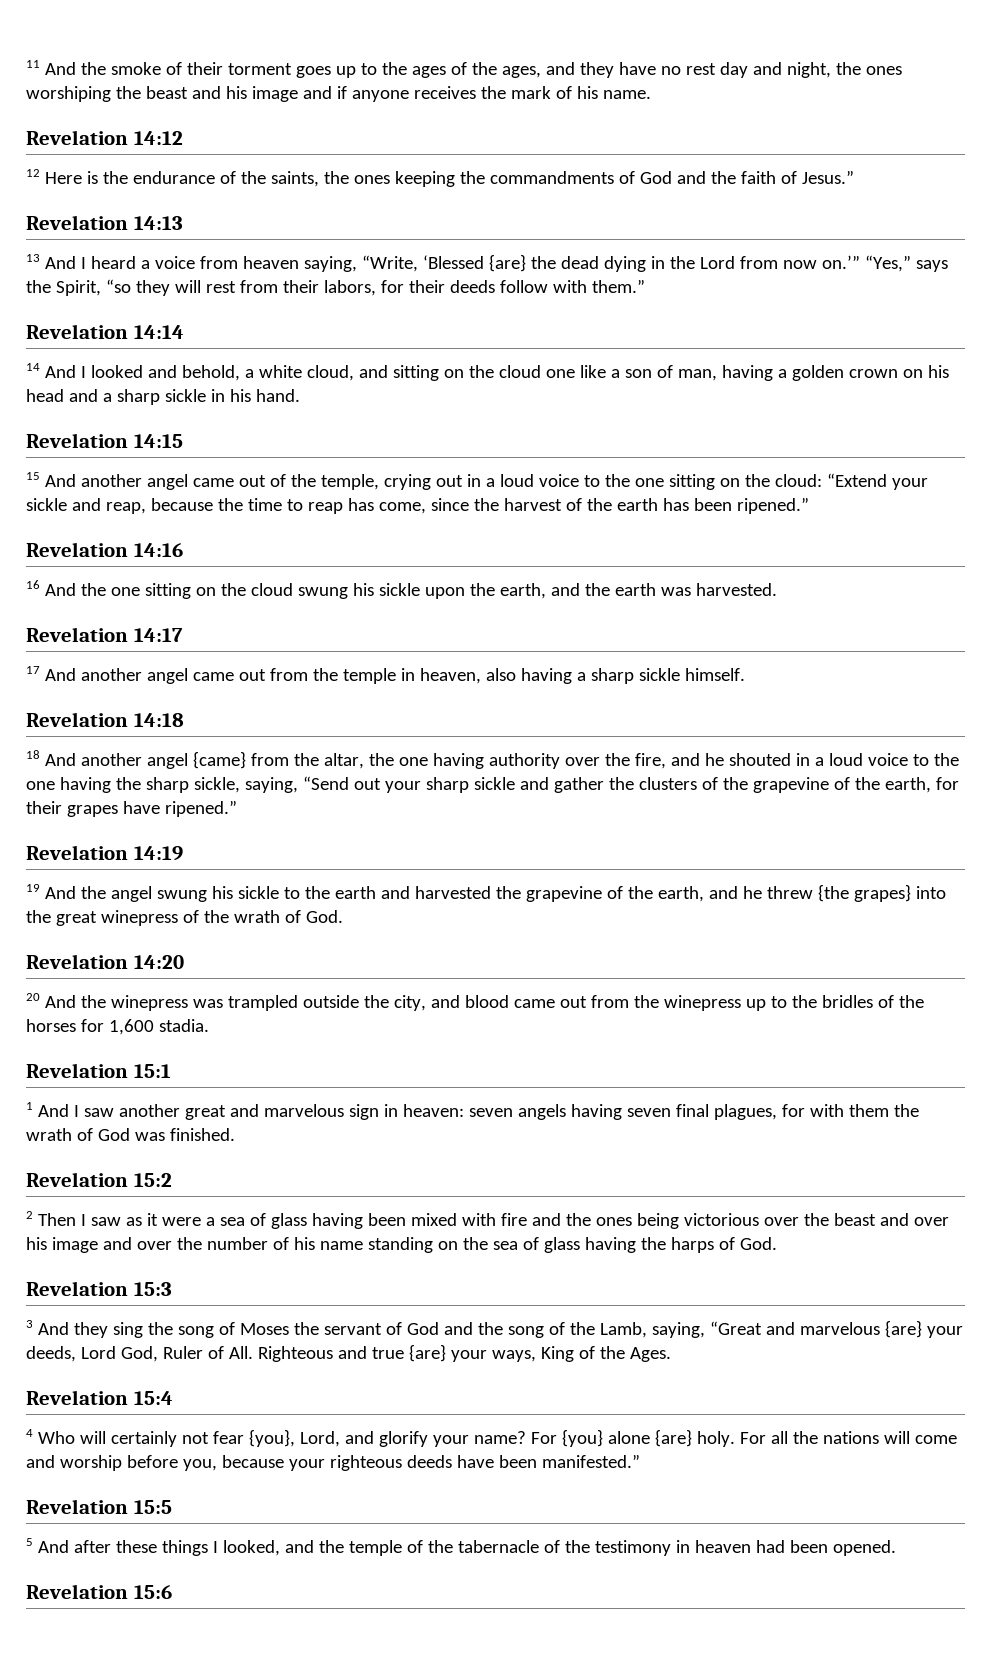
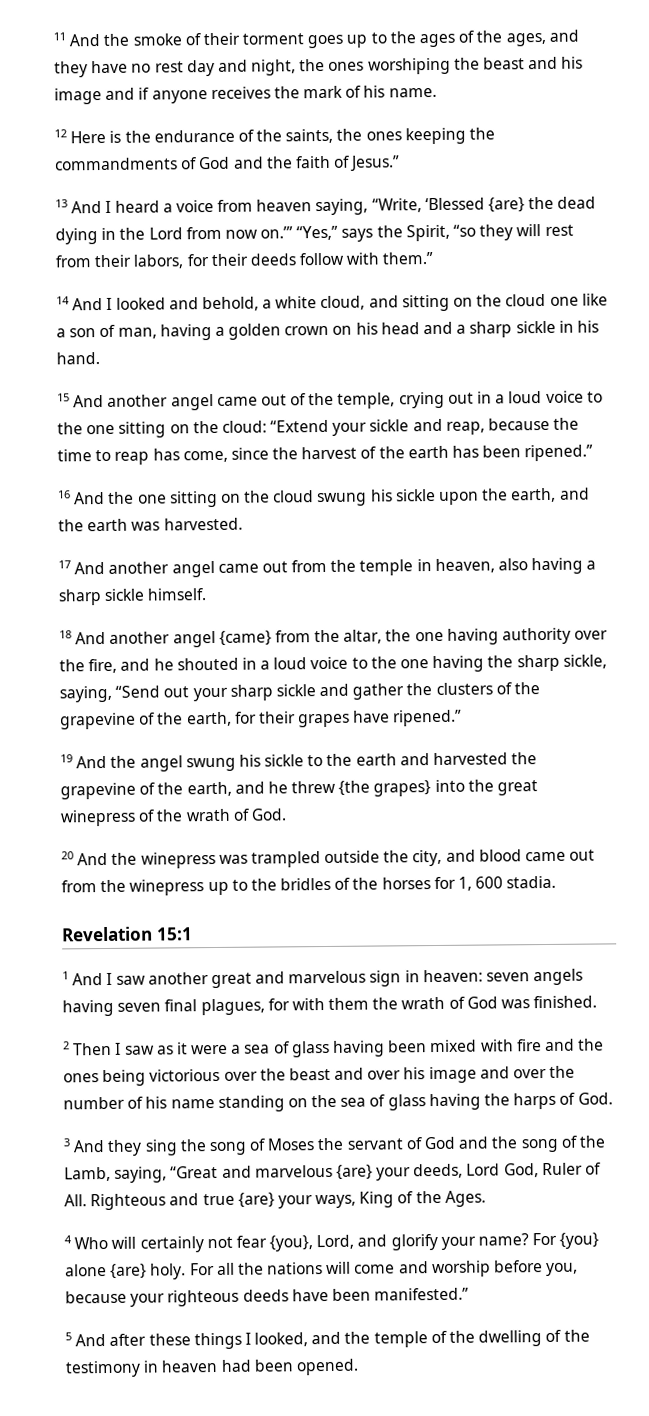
- Revelation 14:12
- Revelation 14:13
- Revelation 14:14
- Revelation 14:15
- Revelation 14:16
- Revelation 14:17
- Revelation 14:18
- Revelation 14:19
- Revelation 14:20
- 20 And the winepress was trampled outside the city, and blood came out from the winepress up to the bridles of the horses for 1,600 stadia.
+ 20 And the winepress was trampled outside the city, and blood came out from the winepress up to the bridles of the horses for 1, 600 stadia.
- Revelation 15:2
- Revelation 15:3
- Revelation 15:4
- Revelation 15:5
- 5 And after these things I looked, and the temple of the tabernacle of the testimony in heaven had been opened.
+ 5 And after these things I looked, and the temple of the dwelling of the testimony in heaven had been opened.
- Revelation 15:6

